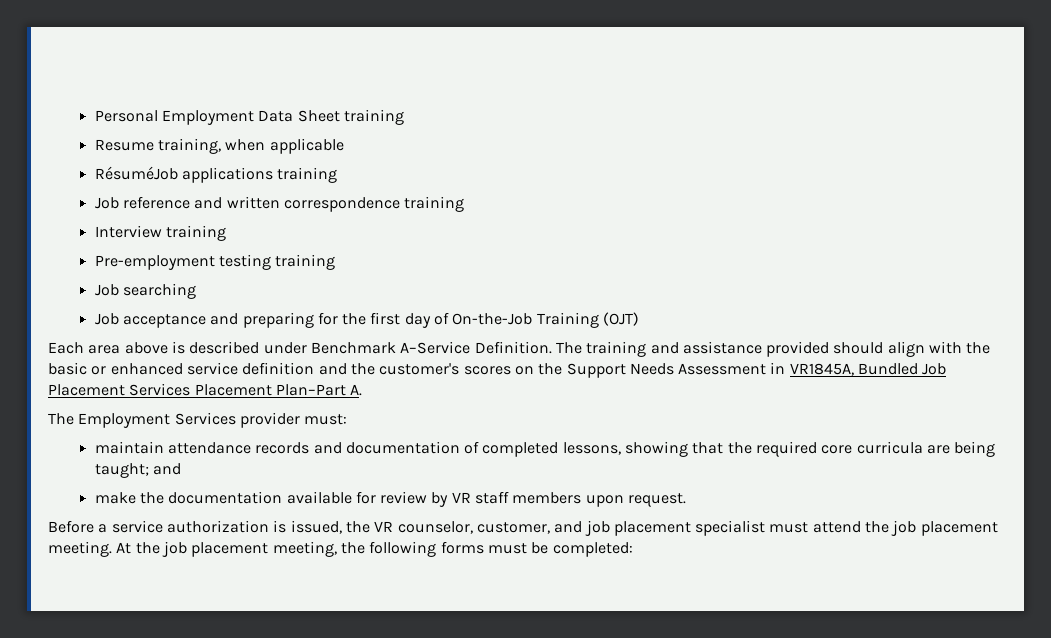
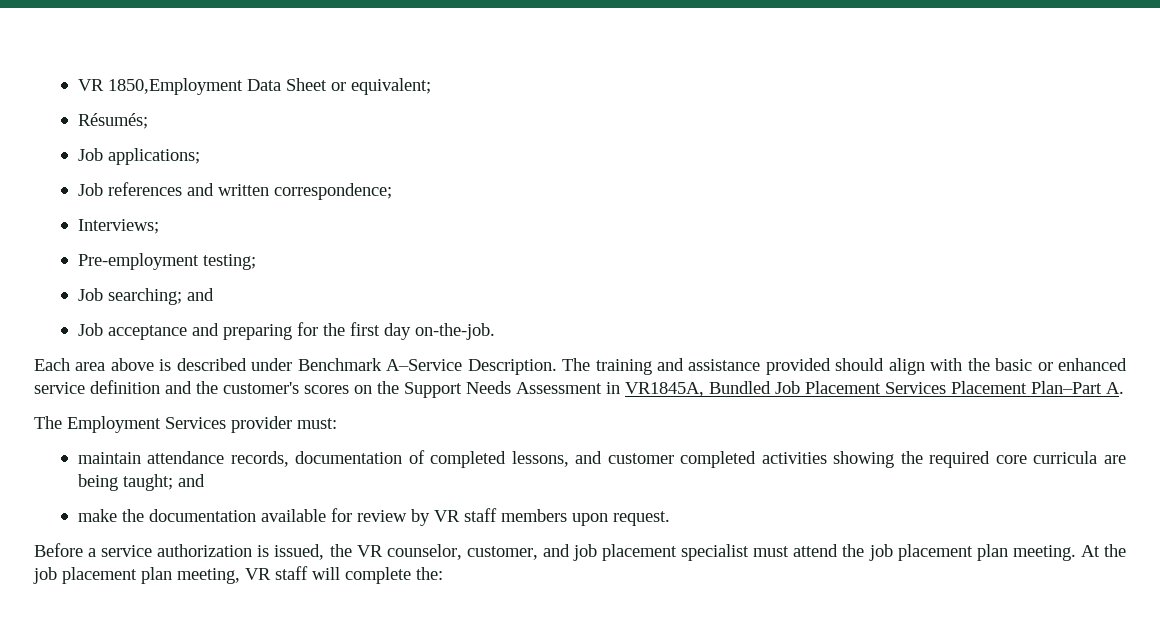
- Personal Employment Data Sheet training
- Resume training, when applicable
- RésuméJob applications training
- Job reference and written correspondence training
- Interview training
+ VR 1850,Employment Data Sheet or equivalent;
+ Résumés;
+ Job applications;
+ Job references and written correspondence;
+ Interviews;
- Pre-employment testing training
- Job searching
+ Pre-employment testing;
+ Job searching; and
- Job acceptance and preparing for the first day of On-the-Job Training (OJT)
+ Job acceptance and preparing for the first day on-the-job.
- Each area above is described under Benchmark A–Service Definition.
+ Each area above is described under Benchmark A–Service Description.
- maintain attendance records and documentation of completed lessons, showing that the required core curricula are being taught; and
+ maintain attendance records, documentation of completed lessons, and customer completed activities showing the required core curricula are being taught; and
- Before a service authorization is issued, the VR counselor, customer, and job placement specialist must attend the job placement meeting.
+ Before a service authorization is issued, the VR counselor, customer, and job placement specialist must attend the job placement plan meeting.
- At the job placement meeting, the following forms must be completed:
+ At the job placement plan meeting, VR staff will complete the:

